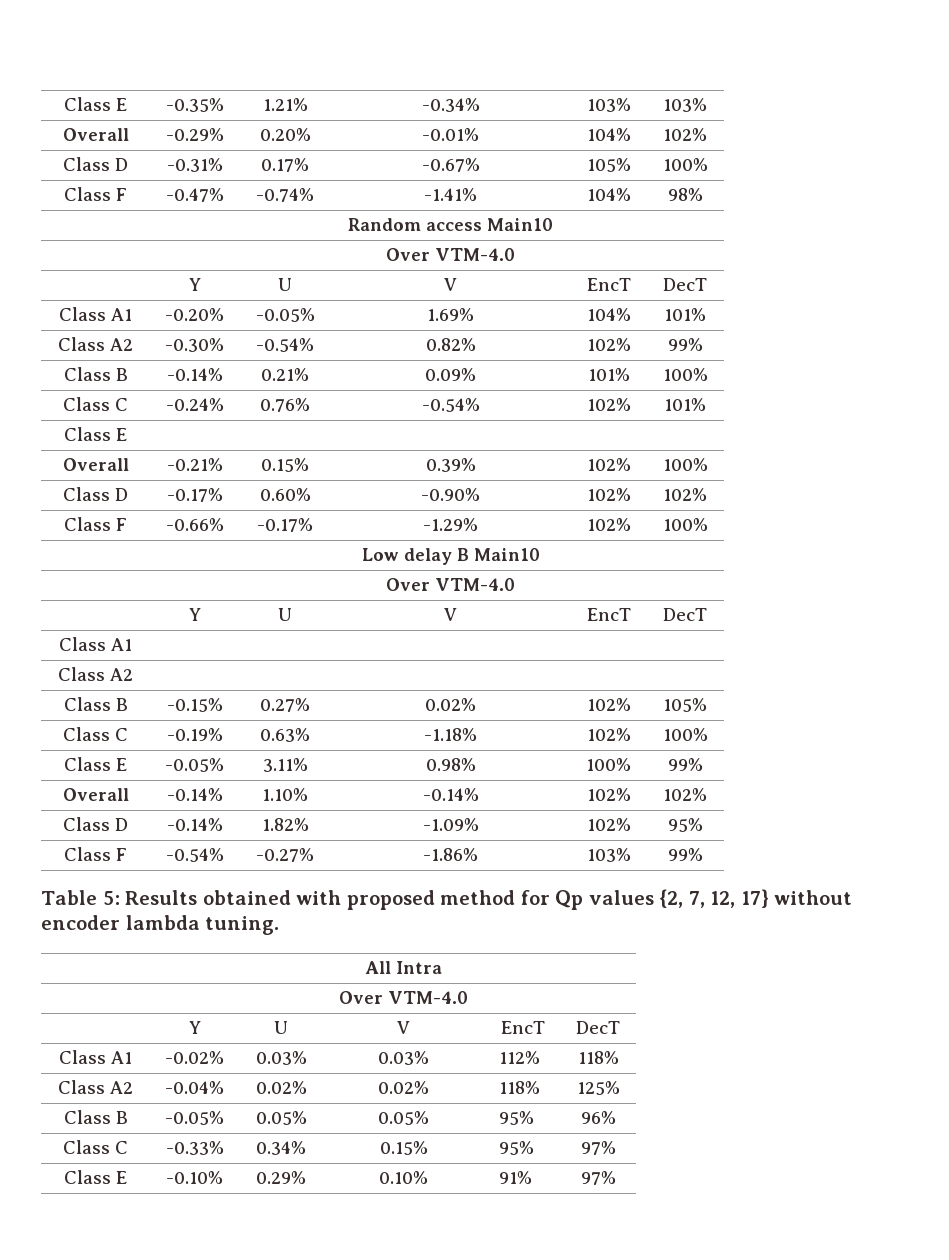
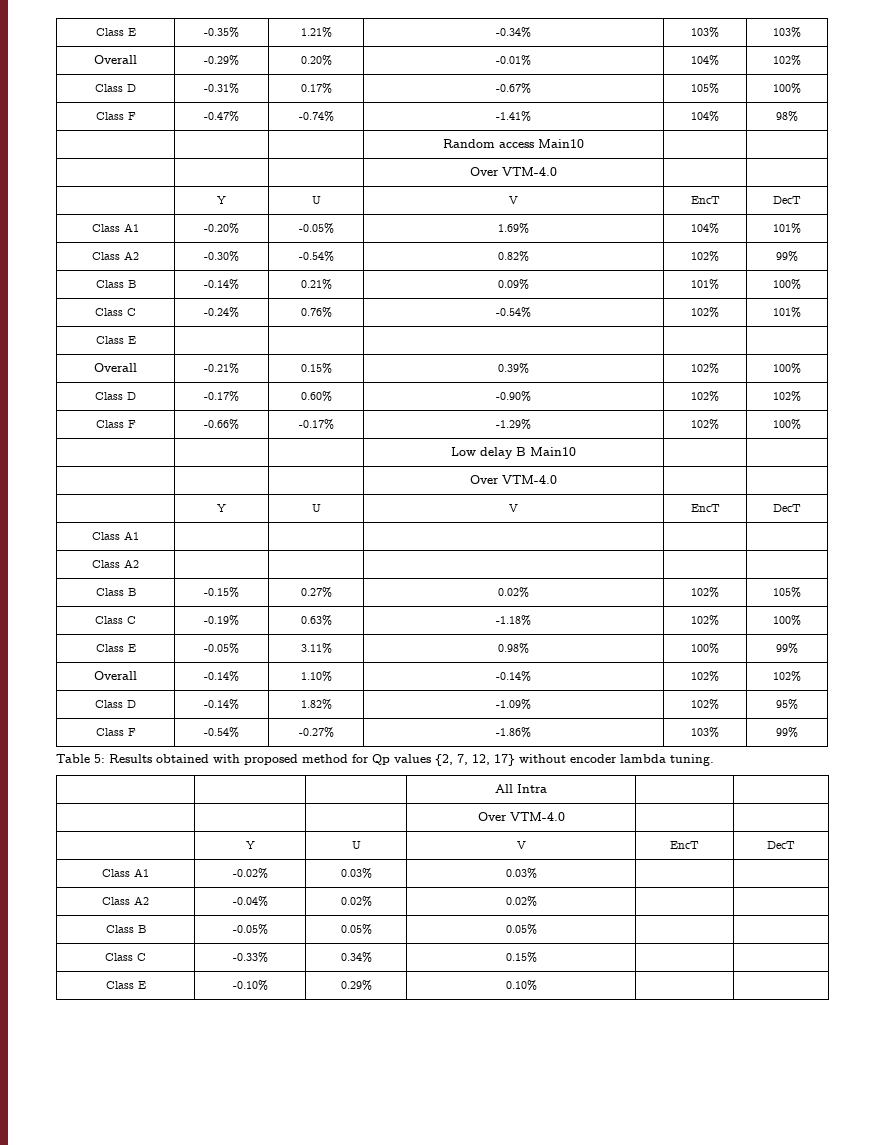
- Class A1 | -0.02% | 0.03% | 0.03% | 112% | 118%
+ Class A1 | -0.02% | 0.03% | 0.03% | |
- Class A2 | -0.04% | 0.02% | 0.02% | 118% | 125%
+ Class A2 | -0.04% | 0.02% | 0.02% | |
- Class B | -0.05% | 0.05% | 0.05% | 95% | 96%
+ Class B | -0.05% | 0.05% | 0.05% | |
- Class C | -0.33% | 0.34% | 0.15% | 95% | 97%
+ Class C | -0.33% | 0.34% | 0.15% | |
- Class E | -0.10% | 0.29% | 0.10% | 91% | 97%
+ Class E | -0.10% | 0.29% | 0.10% | |

